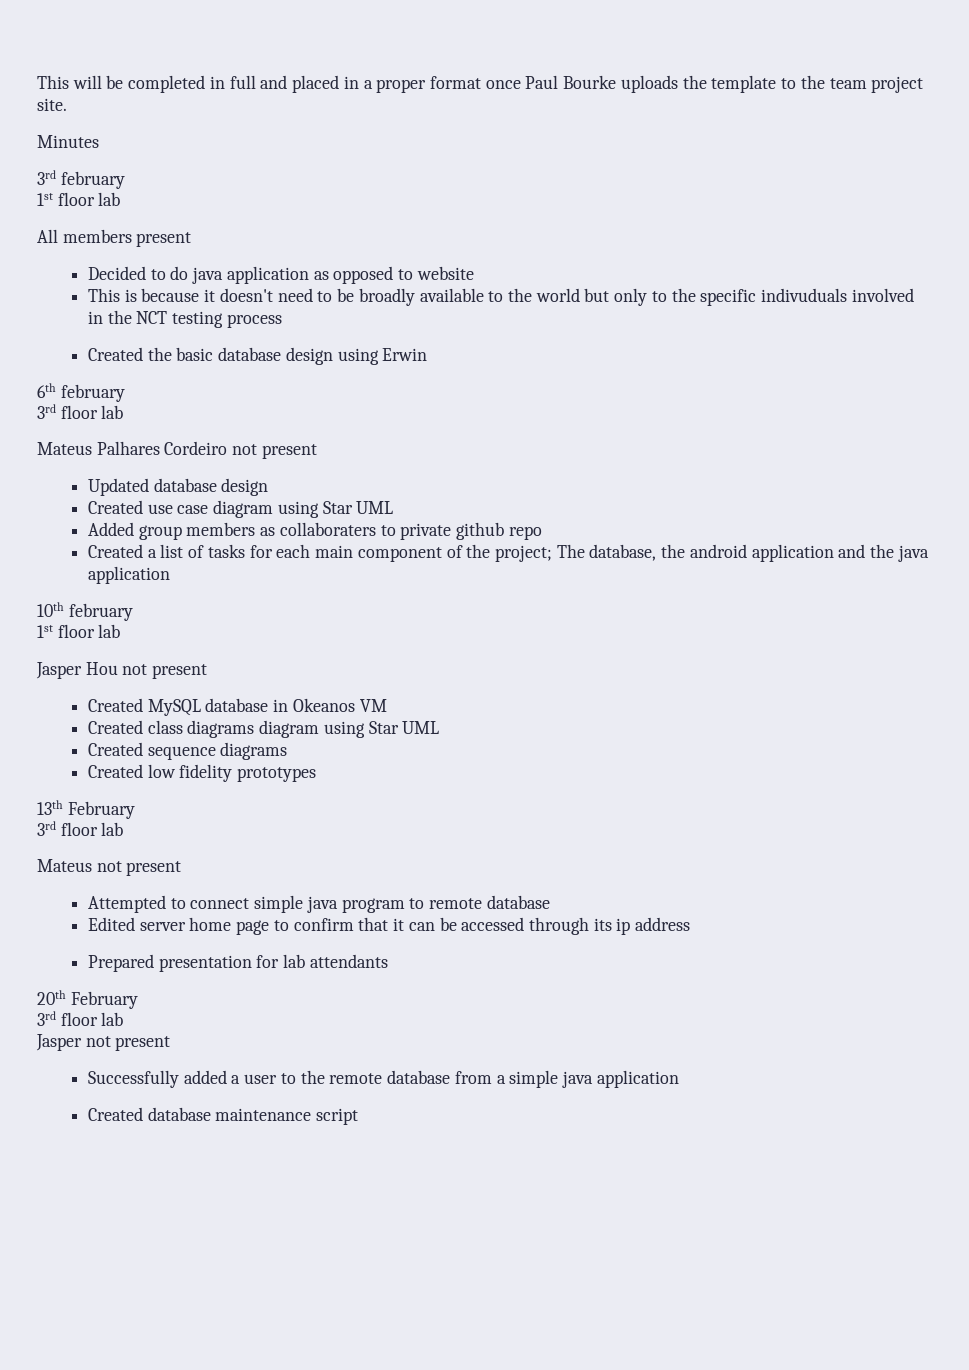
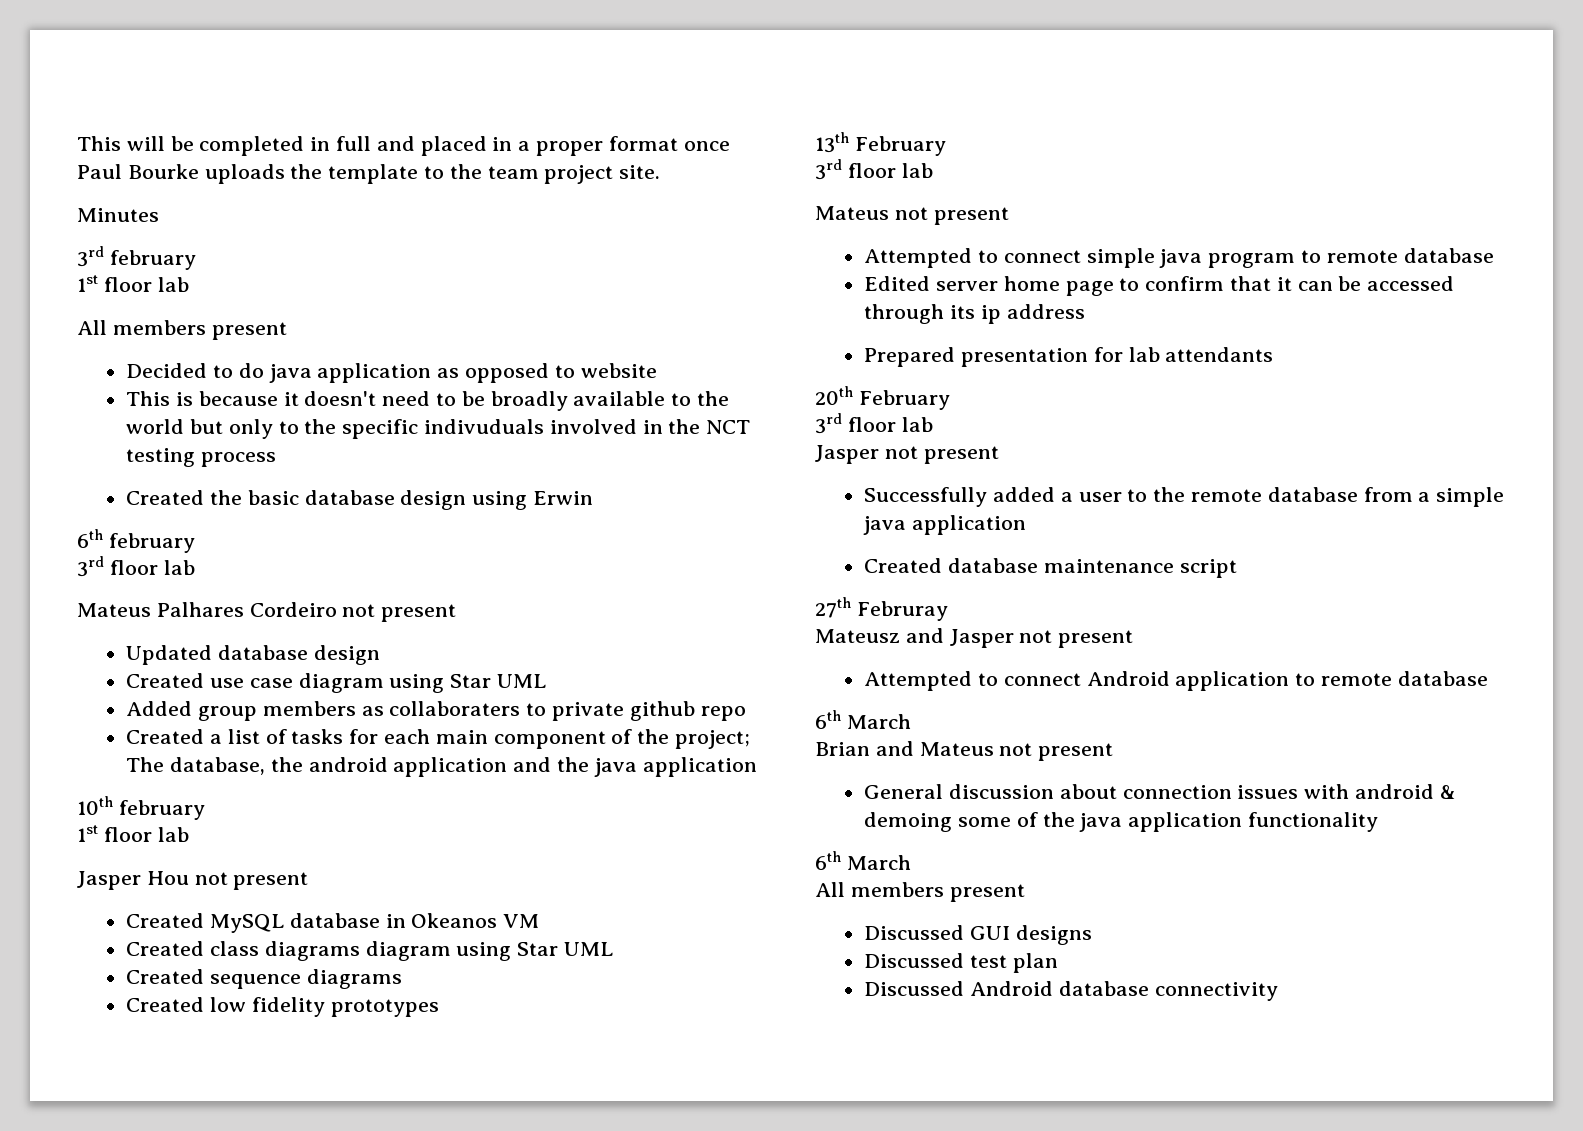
+ 27th Februray
+ Mateusz and Jasper not present
+ Attempted to connect Android application to remote database
+ 6th March
+ Brian and Mateus not present
+ General discussion about connection issues with android & demoing some of the java application functionality
+ 6th March
+ All members present
+ Discussed GUI designs
+ Discussed test plan
+ Discussed Android database connectivity

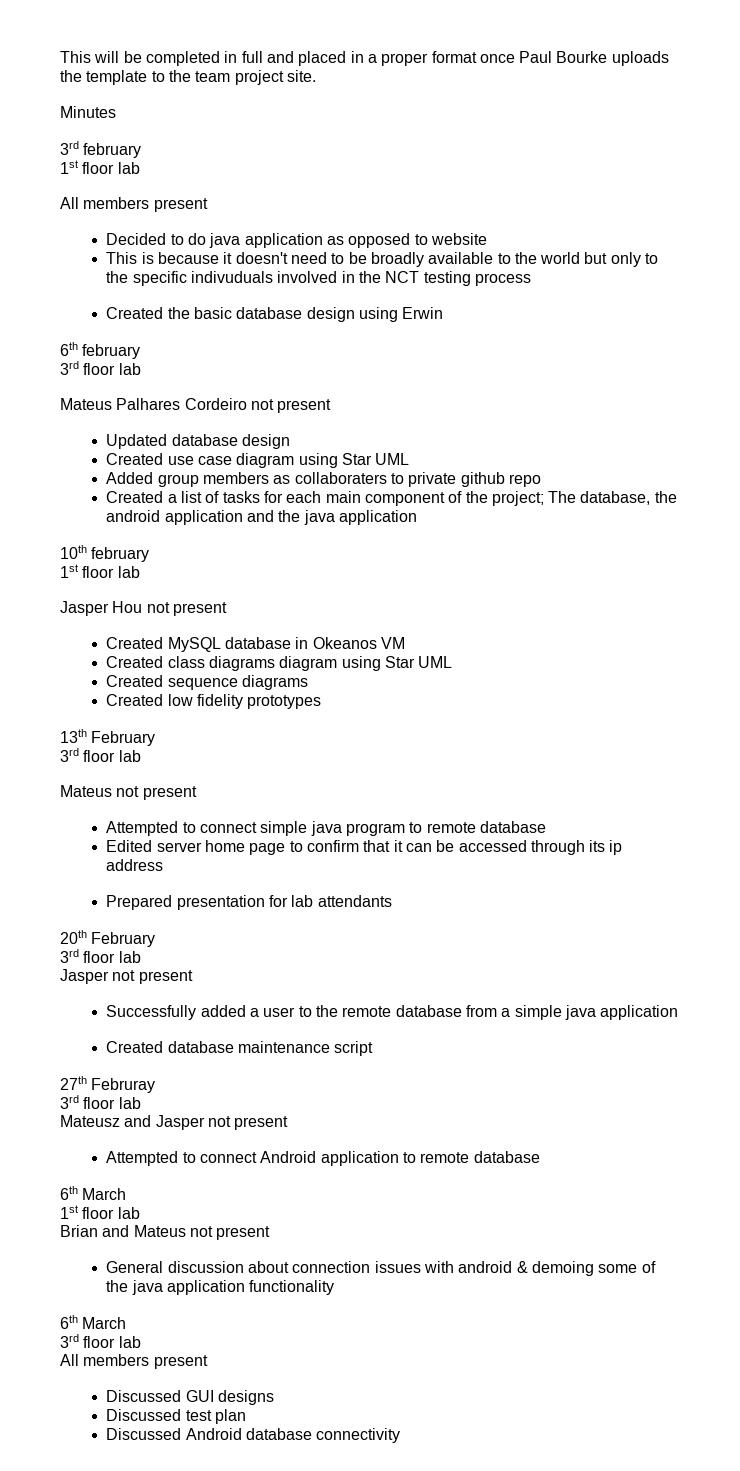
  27th Februray
+ 3rd floor lab
  Attempted to connect Android application to remote database
  6th March
+ 1st floor lab
  General discussion about connection issues with android & demoing some of the java application functionality
  6th March
+ 3rd floor lab

